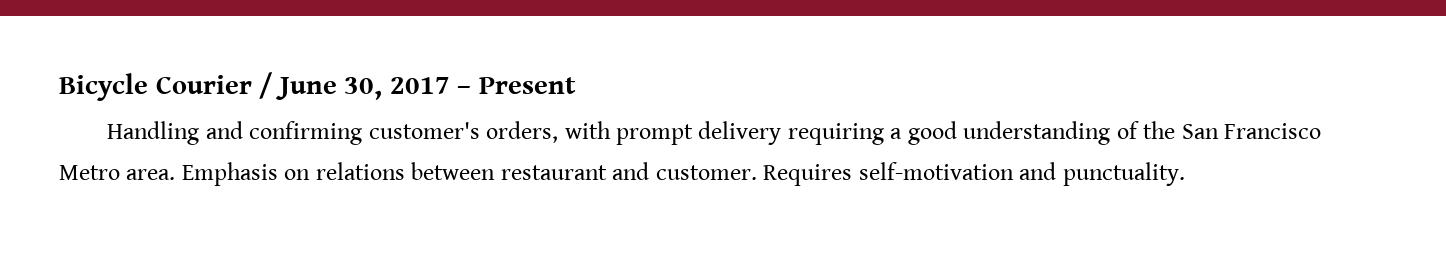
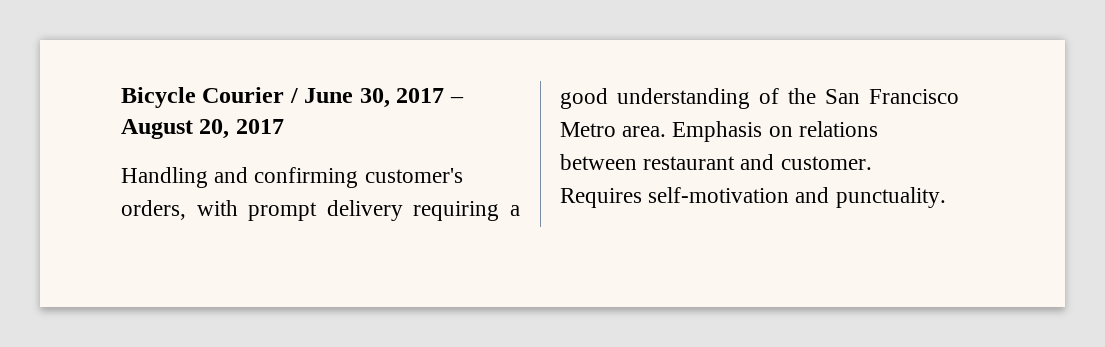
- Bicycle Courier / June 30, 2017 – Present
+ Bicycle Courier / June 30, 2017 – August 20, 2017

